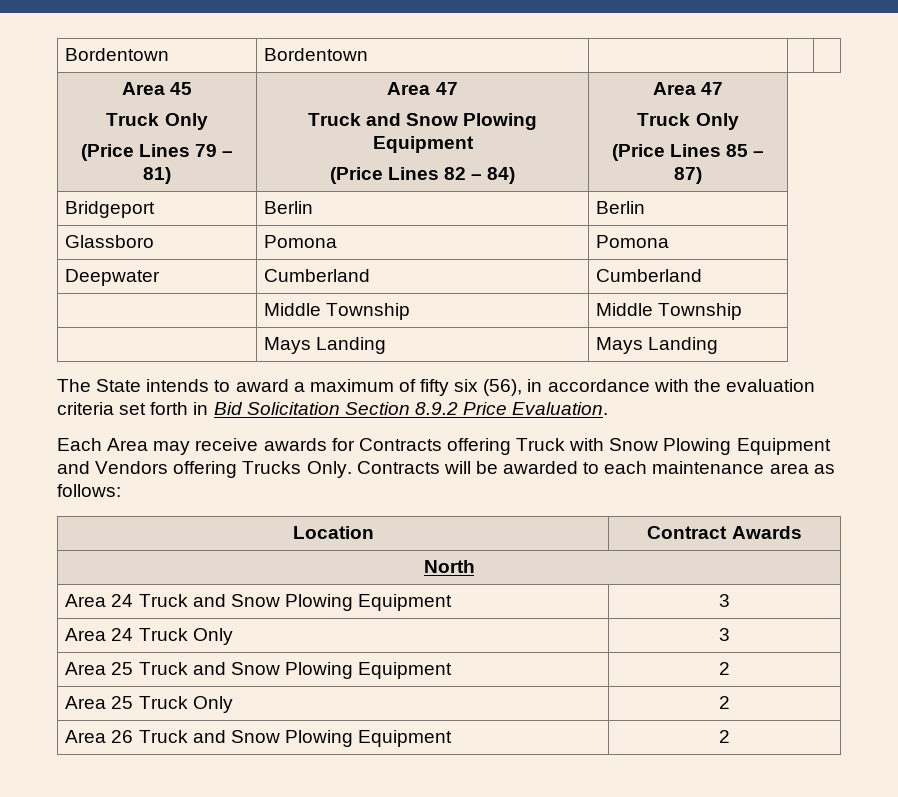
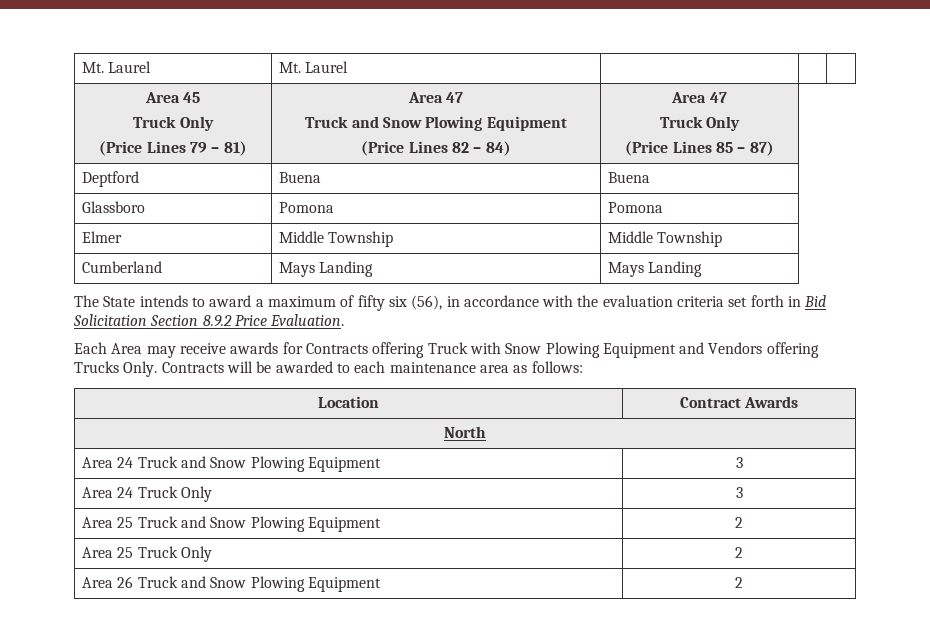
- Bordentown | Bordentown | | |
+ Mt. Laurel | Mt. Laurel | | |
- Bridgeport | Berlin | Berlin
+ Deptford | Buena | Buena
- Deepwater | Cumberland | Cumberland
- | Middle Township | Middle Township
+ Elmer | Middle Township | Middle Township
- | Mays Landing | Mays Landing
+ Cumberland | Mays Landing | Mays Landing

